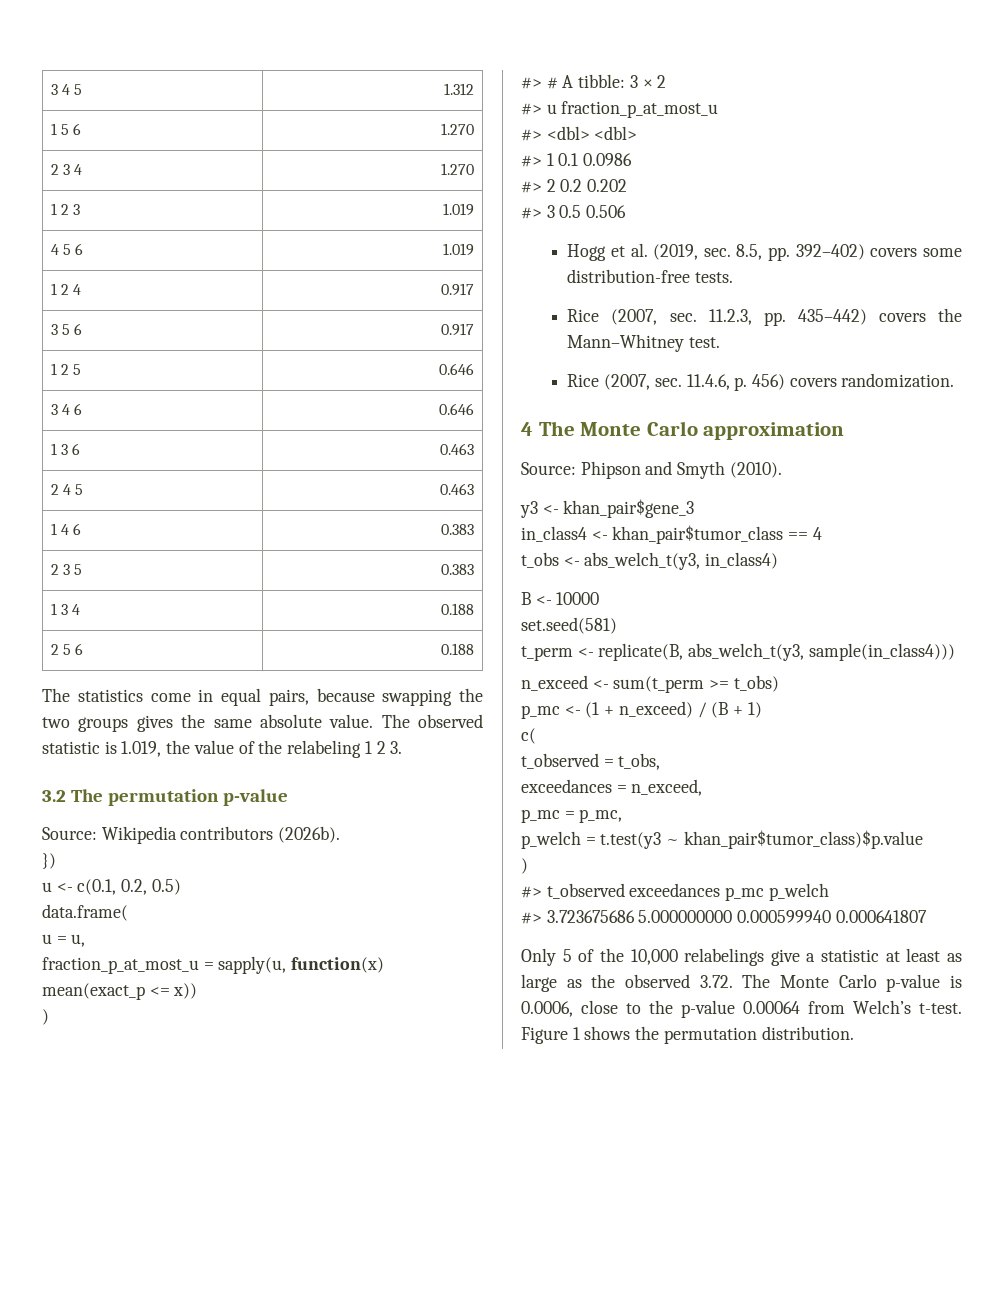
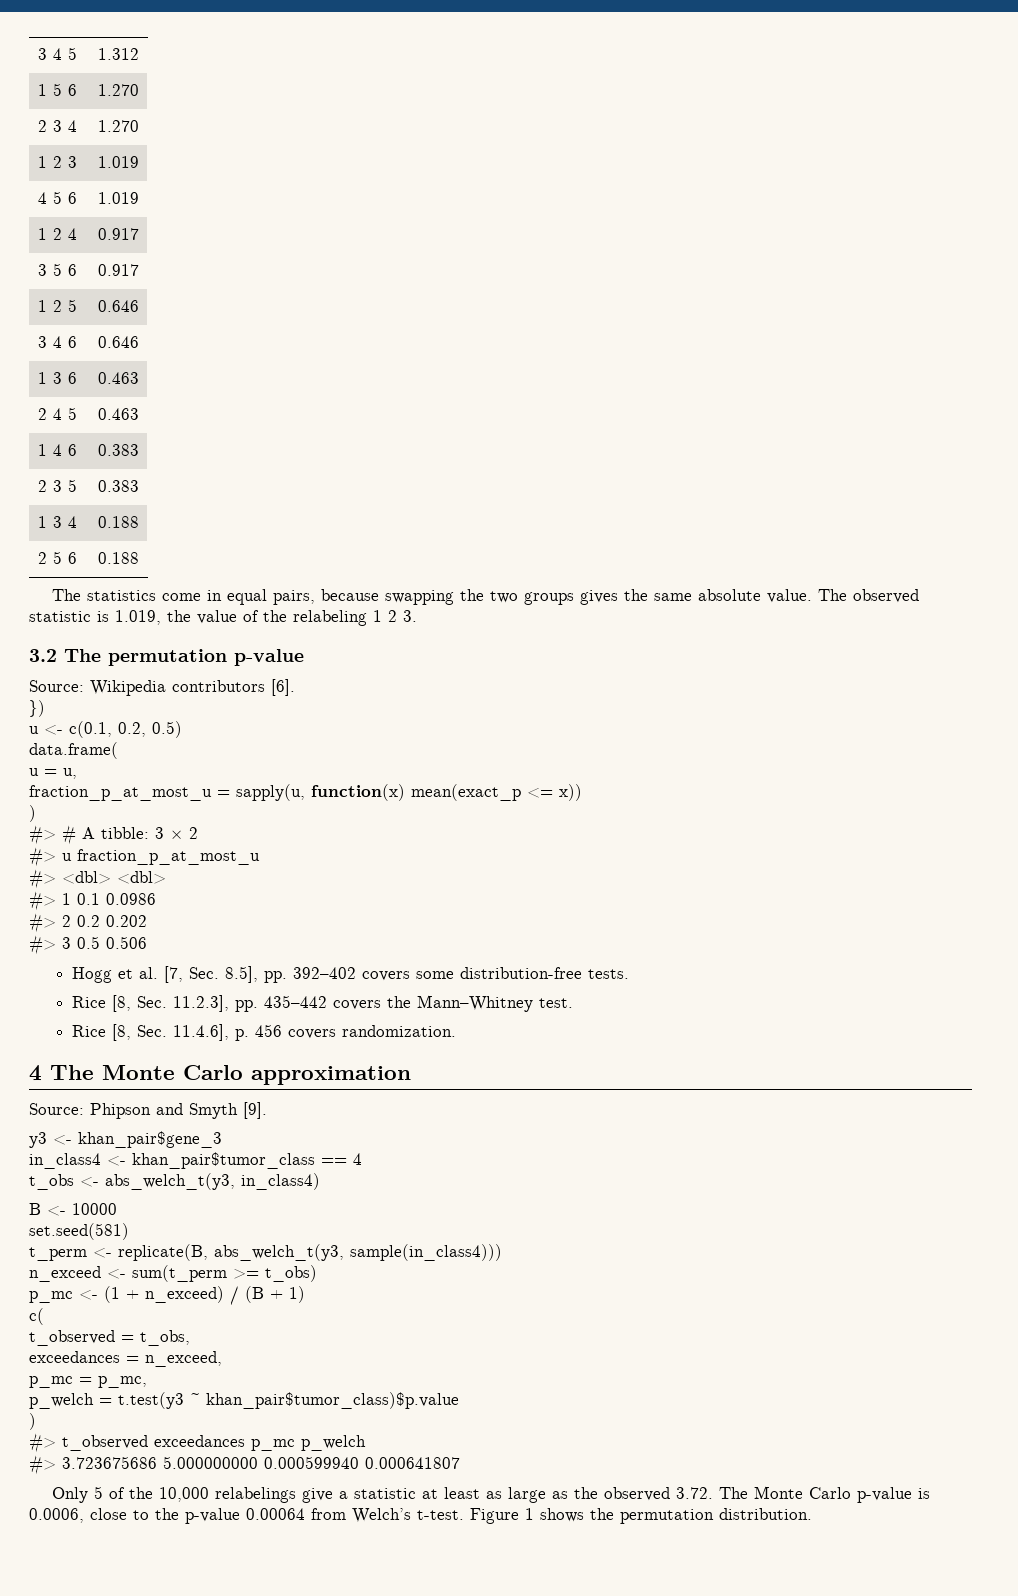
- Source: Wikipedia contributors (2026b).
+ Source: Wikipedia contributors [6].
- Hogg et al. (2019, sec. 8.5, pp. 392–402) covers some distribution-free tests.
+ Hogg et al. [7, Sec. 8.5], pp. 392–402 covers some distribution-free tests.
- Rice (2007, sec. 11.2.3, pp. 435–442) covers the Mann–Whitney test.
+ Rice [8, Sec. 11.2.3], pp. 435–442 covers the Mann–Whitney test.
- Rice (2007, sec. 11.4.6, p. 456) covers randomization.
+ Rice [8, Sec. 11.4.6], p. 456 covers randomization.
- Source: Phipson and Smyth (2010).
+ Source: Phipson and Smyth [9].

